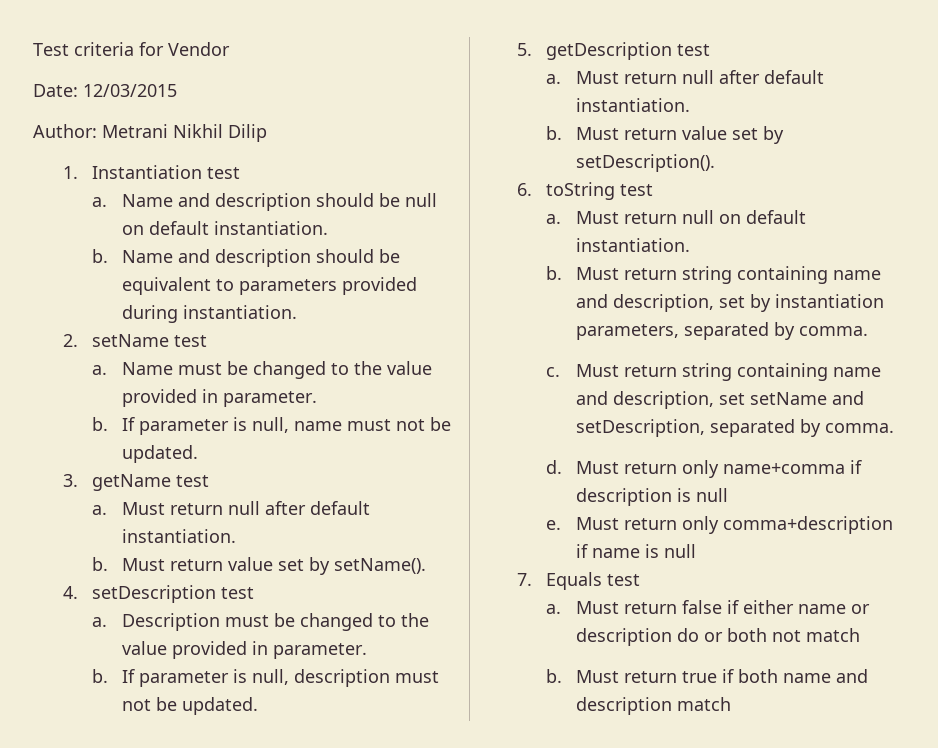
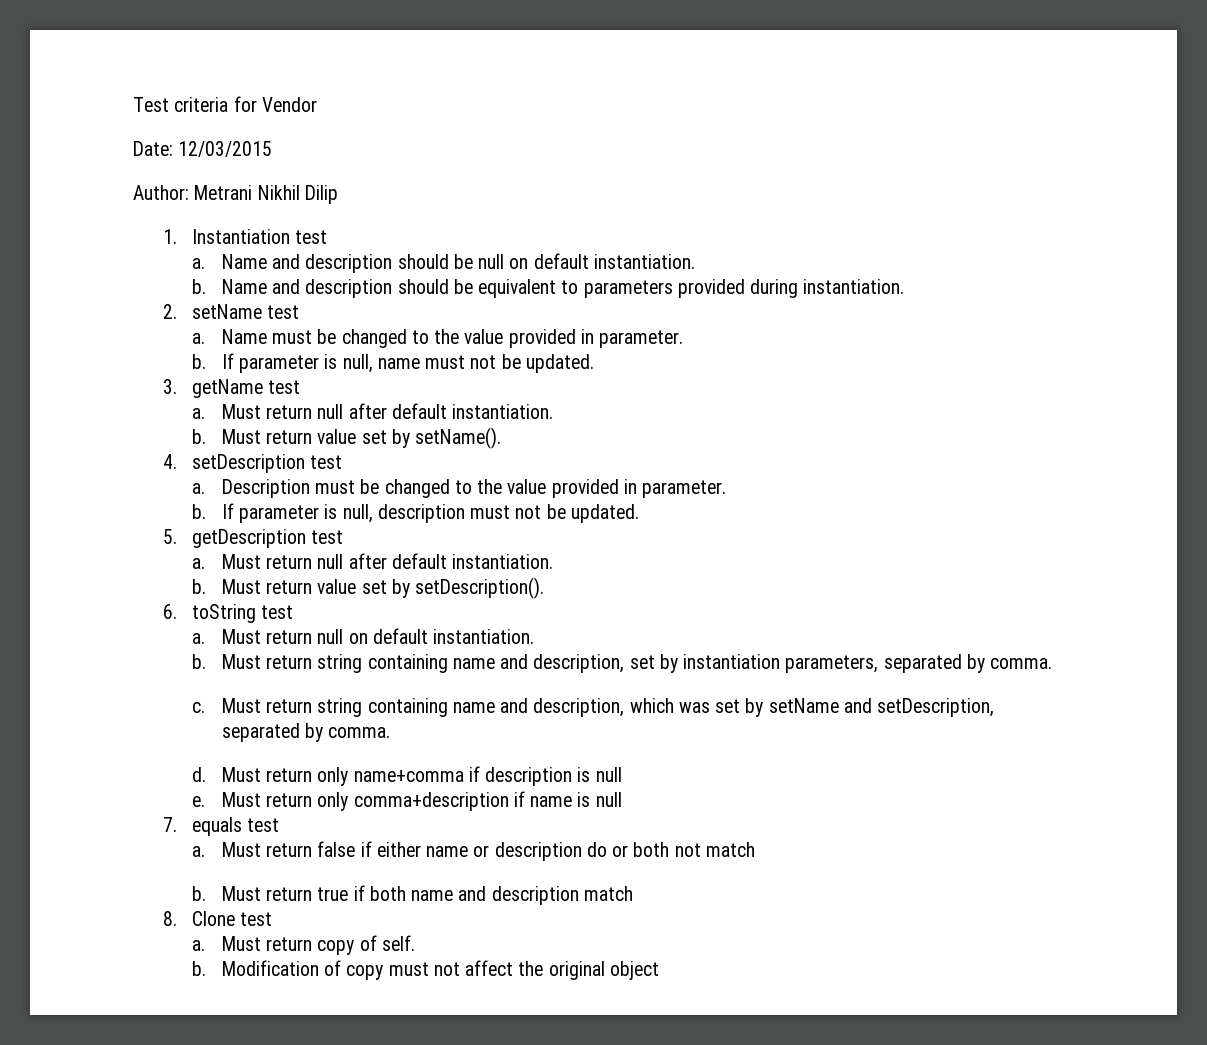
- Must return string containing name and description, set setName and setDescription, separated by comma.
+ Must return string containing name and description, which was set by setName and setDescription, separated by comma.
- 7. Equals test
+ 7. equals test
+ 8. Clone test
+ a. Must return copy of self.
+ b. Modification of copy must not affect the original object

